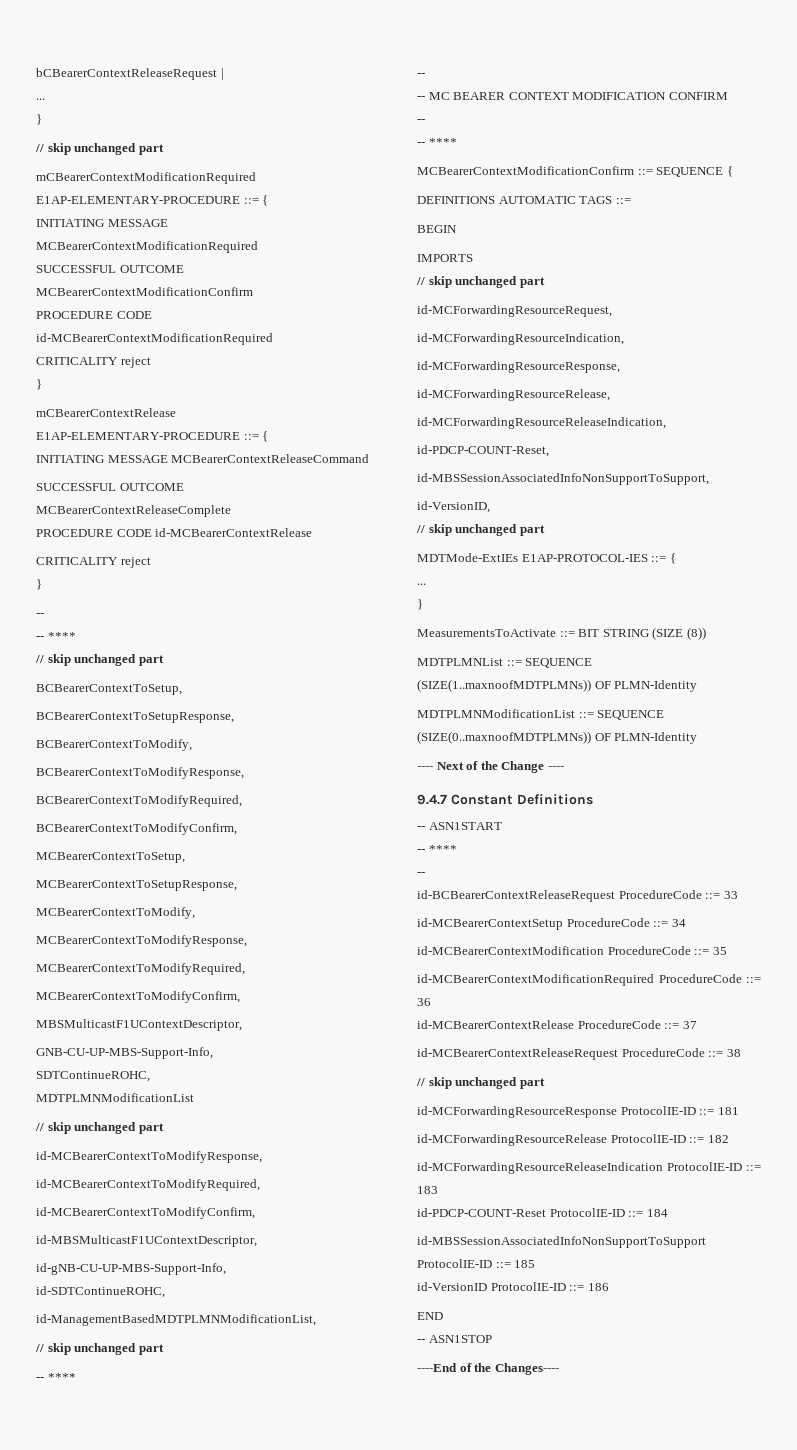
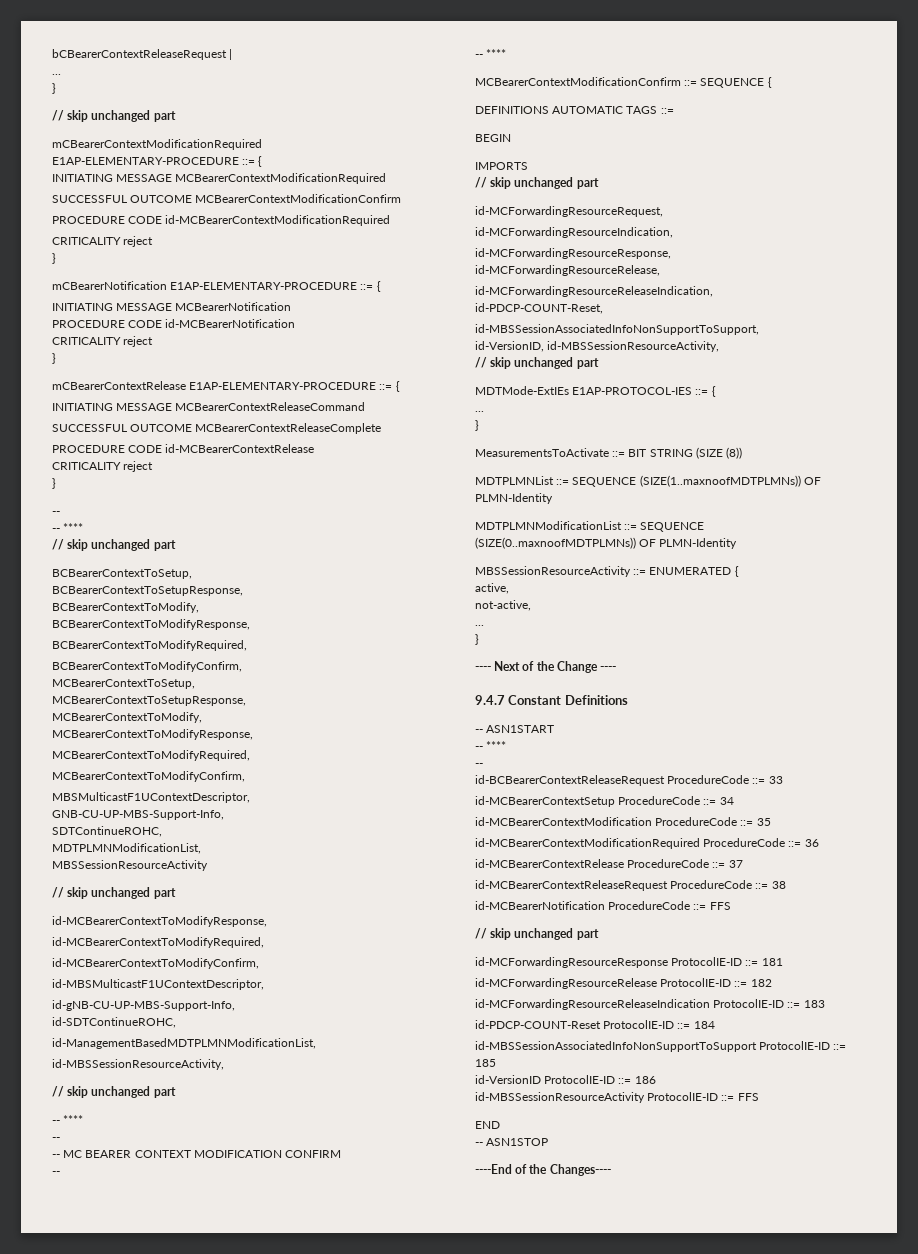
+ mCBearerNotification E1AP-ELEMENTARY-PROCEDURE ::= {
+ INITIATING MESSAGE MCBearerNotification
+ PROCEDURE CODE id-MCBearerNotification
+ CRITICALITY reject
+ }
  SDTContinueROHC,
- MDTPLMNModificationList
+ MDTPLMNModificationList,
+ MBSSessionResourceActivity
  id-ManagementBasedMDTPLMNModificationList,
+ id-MBSSessionResourceActivity,
- id-VersionID,
+ id-VersionID, id-MBSSessionResourceActivity,
+ MBSSessionResourceActivity ::= ENUMERATED {
+ active,
+ not-active,
+ ...
+ }
+ id-MCBearerNotification ProcedureCode ::= FFS
+ id-MBSSessionResourceActivity ProtocolIE-ID ::= FFS

